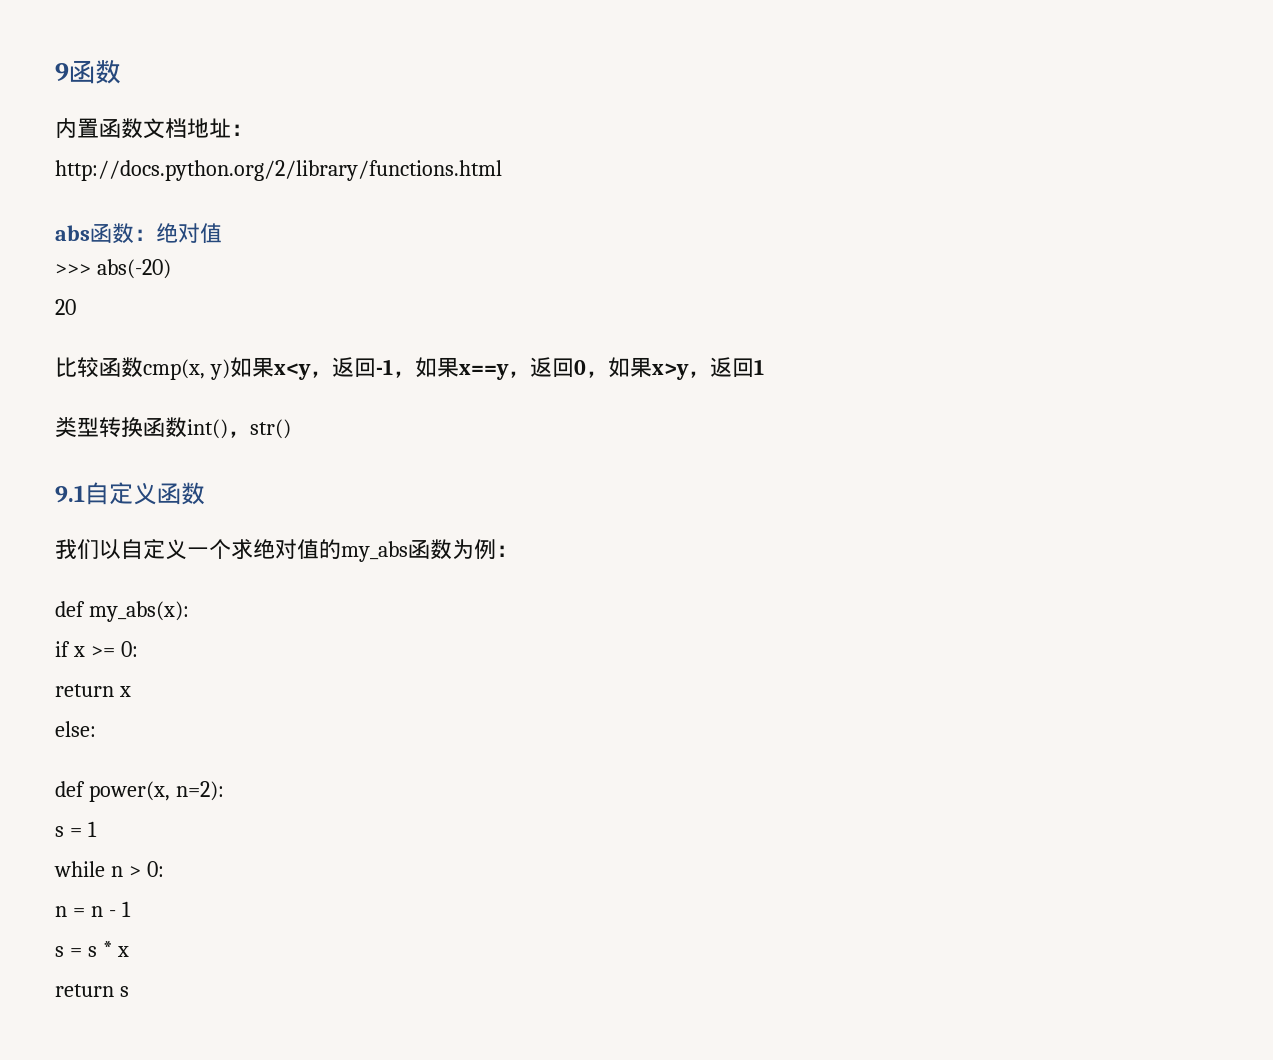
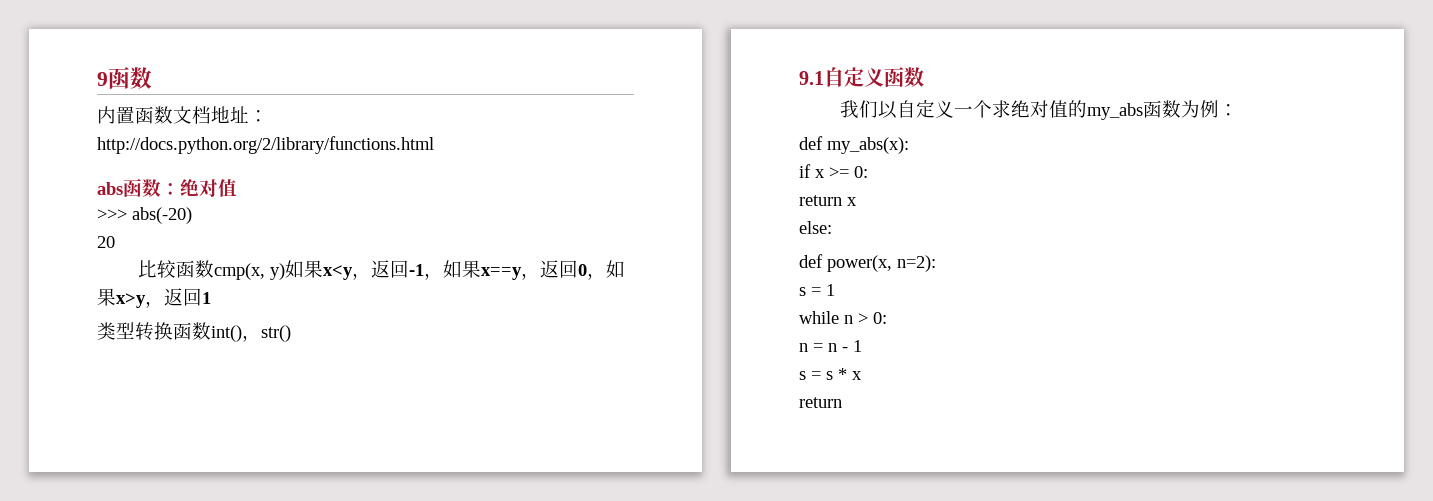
  s = s * x
- return s
+ return

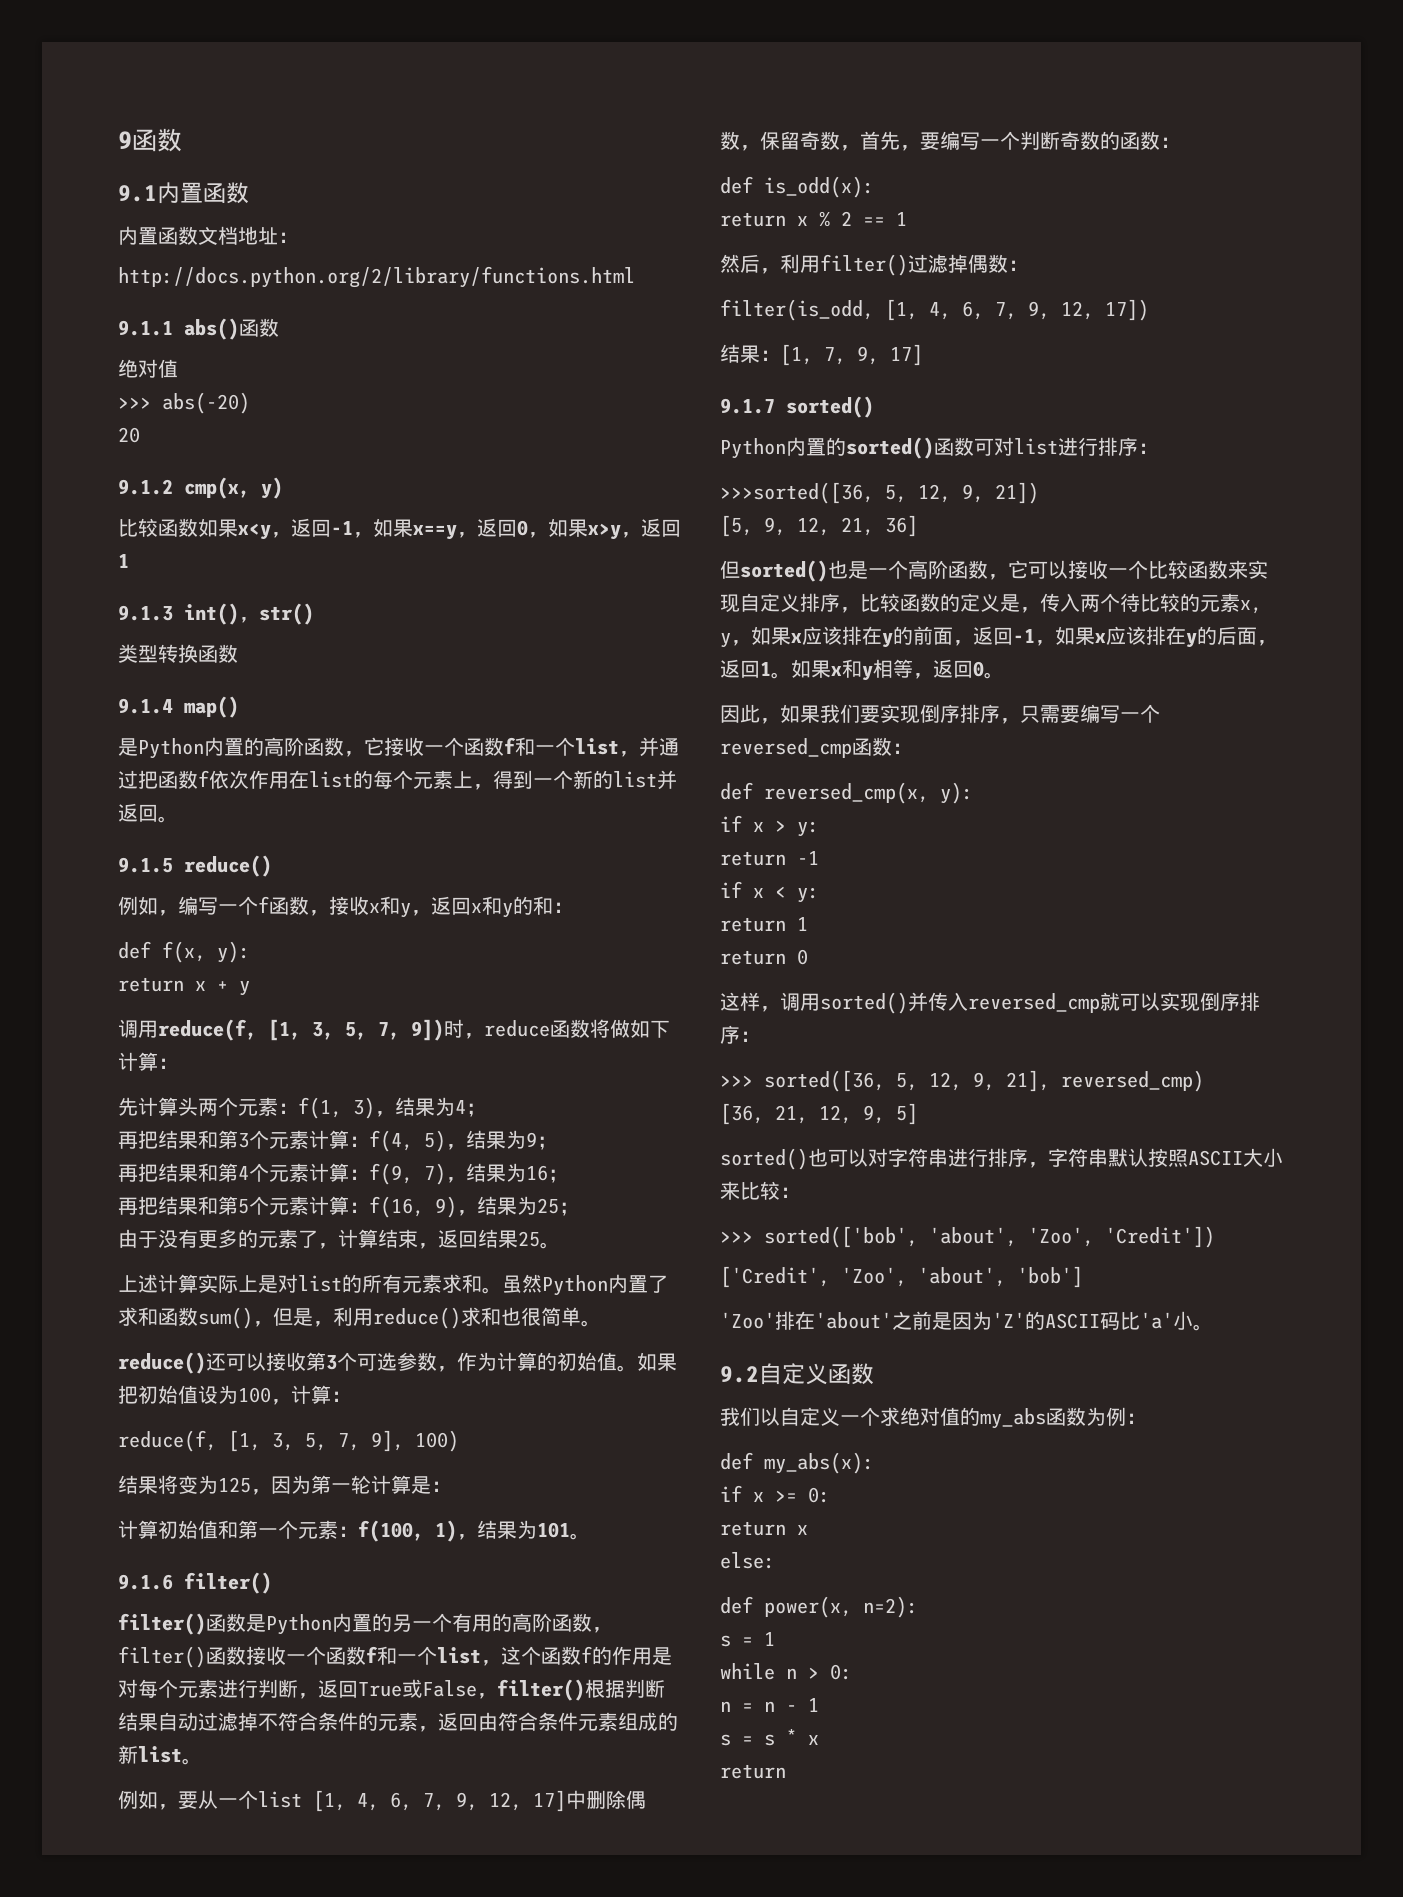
+ 9.1内置函数
- abs函数：绝对值
+ 9.1.1 abs()函数
+ 绝对值
- 比较函数cmp(x, y)如果x<y，返回-1，如果x==y，返回0，如果x>y，返回1
+ 9.1.2 cmp(x, y)
+ 比较函数如果x<y，返回-1，如果x==y，返回0，如果x>y，返回1
+ 9.1.3 int()，str()
- 类型转换函数int()，str()
- 9.1自定义函数
+ 类型转换函数
+ 9.1.4 map()
+ 是Python内置的高阶函数，它接收一个函数f和一个list，并通过把函数f依次作用在list的每个元素上，得到一个新的list并返回。
+ 9.1.5 reduce()
+ 例如，编写一个f函数，接收x和y，返回x和y的和：
+ def f(x, y):
+ return x + y
+ 调用reduce(f, [1, 3, 5, 7, 9])时，reduce函数将做如下计算：
+ 先计算头两个元素：f(1, 3)，结果为4；
+ 再把结果和第3个元素计算：f(4, 5)，结果为9；
+ 再把结果和第4个元素计算：f(9, 7)，结果为16；
+ 再把结果和第5个元素计算：f(16, 9)，结果为25；
+ 由于没有更多的元素了，计算结束，返回结果25。
+ 上述计算实际上是对list的所有元素求和。虽然Python内置了求和函数sum()，但是，利用reduce()求和也很简单。
+ reduce()还可以接收第3个可选参数，作为计算的初始值。如果把初始值设为100，计算：
+ reduce(f, [1, 3, 5, 7, 9], 100)
+ 结果将变为125，因为第一轮计算是：
+ 计算初始值和第一个元素：f(100, 1)，结果为101。
+ 9.1.6 filter()
+ filter()函数是Python内置的另一个有用的高阶函数，filter()函数接收一个函数f和一个list，这个函数f的作用是对每个元素进行判断，返回True或False，filter()根据判断结果自动过滤掉不符合条件的元素，返回由符合条件元素组成的新list。
+ 例如，要从一个list [1, 4, 6, 7, 9, 12, 17]中删除偶数，保留奇数，首先，要编写一个判断奇数的函数：
+ def is_odd(x):
+ return x % 2 == 1
+ 然后，利用filter()过滤掉偶数：
+ filter(is_odd, [1, 4, 6, 7, 9, 12, 17])
+ 结果：[1, 7, 9, 17]
+ 9.1.7 sorted()
+ Python内置的sorted()函数可对list进行排序：
+ >>>sorted([36, 5, 12, 9, 21])
+ [5, 9, 12, 21, 36]
+ 但sorted()也是一个高阶函数，它可以接收一个比较函数来实现自定义排序，比较函数的定义是，传入两个待比较的元素x, y，如果x应该排在y的前面，返回-1，如果x应该排在y的后面，返回1。如果x和y相等，返回0。
+ 因此，如果我们要实现倒序排序，只需要编写一个reversed_cmp函数：
+ def reversed_cmp(x, y):
+ if x > y:
+ return -1
+ if x < y:
+ return 1
+ return 0
+ 这样，调用sorted()并传入reversed_cmp就可以实现倒序排序：
+ >>> sorted([36, 5, 12, 9, 21], reversed_cmp)
+ [36, 21, 12, 9, 5]
+ sorted()也可以对字符串进行排序，字符串默认按照ASCII大小来比较：
+ >>> sorted(['bob', 'about', 'Zoo', 'Credit'])
+ ['Credit', 'Zoo', 'about', 'bob']
+ 'Zoo'排在'about'之前是因为'Z'的ASCII码比'a'小。
+ 9.2自定义函数

